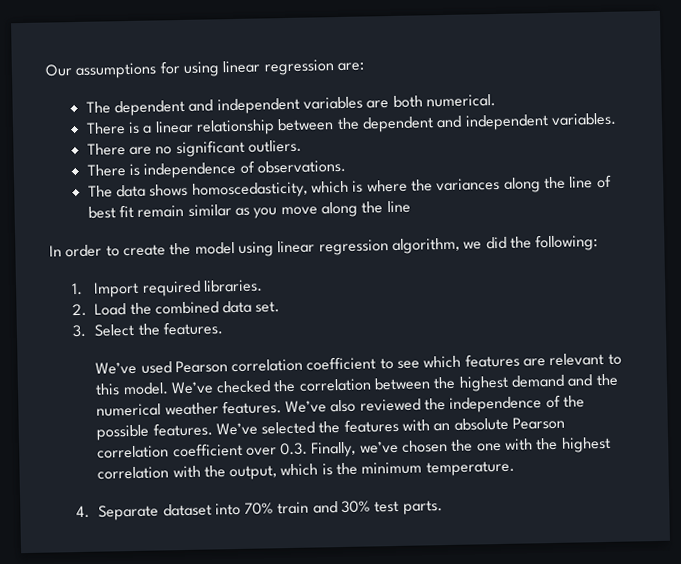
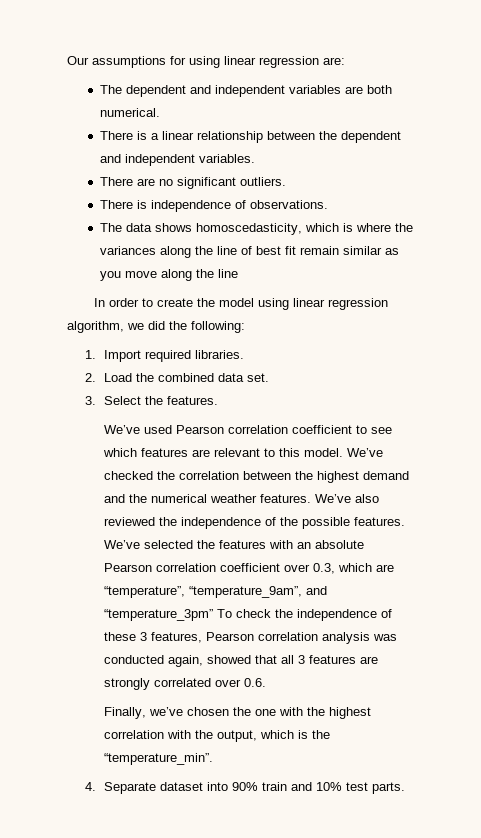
- We’ve selected the features with an absolute Pearson correlation coefficient over 0.3. Finally, we’ve chosen the one with the highest correlation with the output, which is the minimum temperature.
+ We’ve selected the features with an absolute Pearson correlation coefficient over 0.3, which are “temperature”, “temperature_9am”, and “temperature_3pm” To check the independence of these 3 features, Pearson correlation analysis was conducted again, showed that all 3 features are strongly correlated over 0.6.
+ Finally, we’ve chosen the one with the highest correlation with the output, which is the “temperature_min”.
- 4. Separate dataset into 70% train and 30% test parts.
+ 4. Separate dataset into 90% train and 10% test parts.

